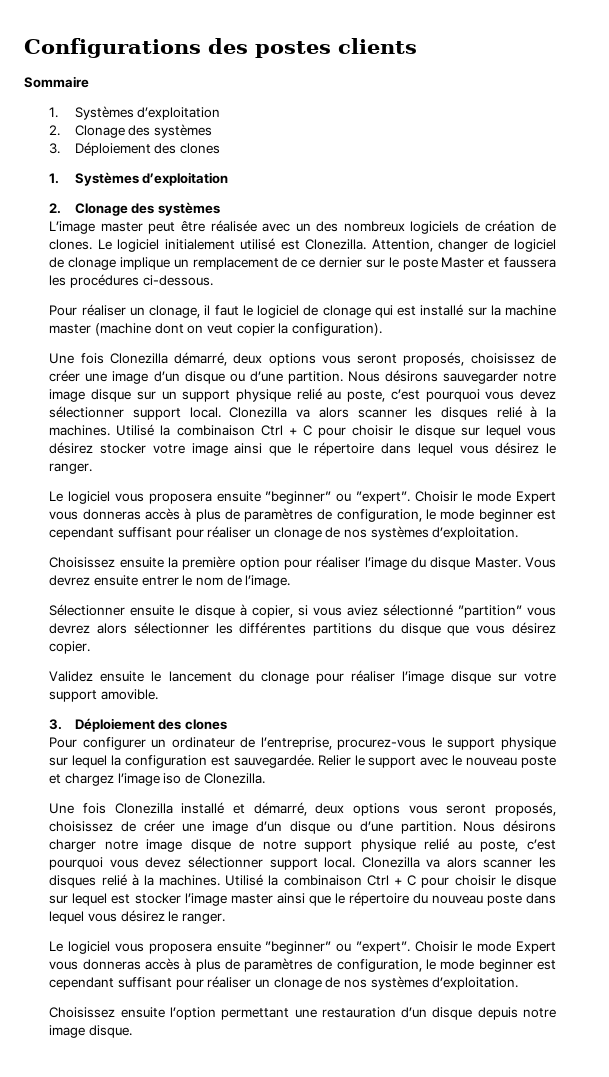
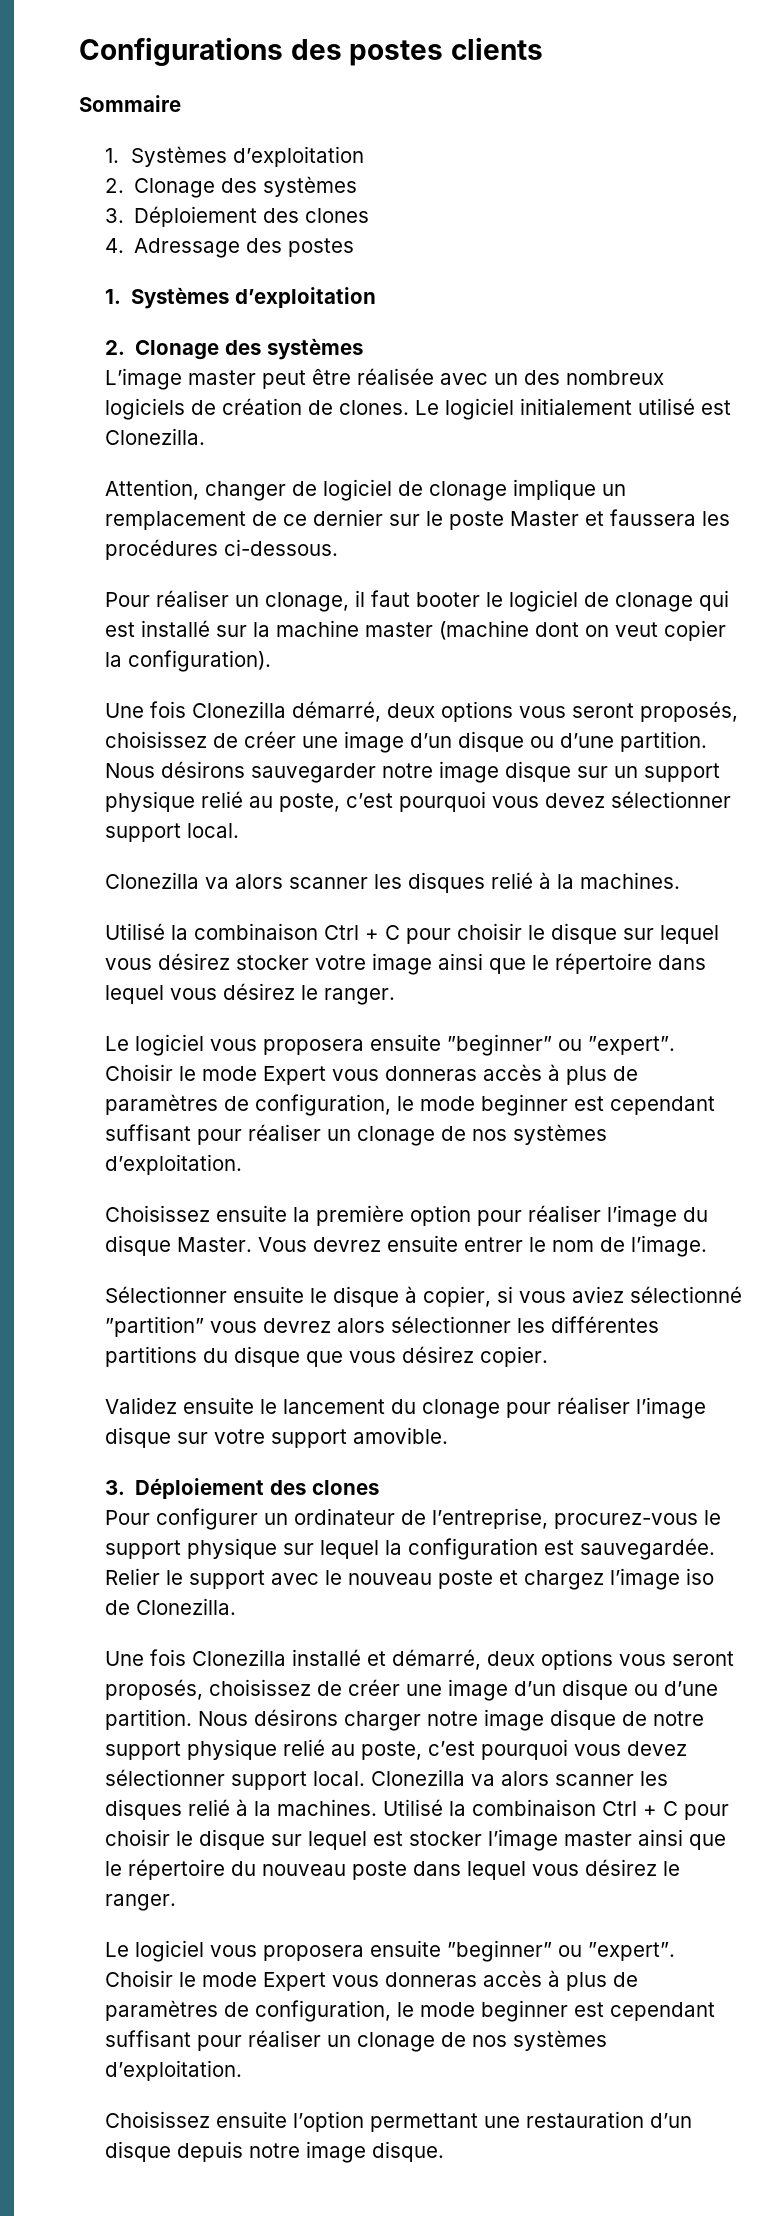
+ 4. Adressage des postes
- Le logiciel initialement utilisé est Clonezilla. Attention, changer de logiciel de clonage implique un remplacement de ce dernier sur le poste Master et faussera les procédures ci-dessous.
+ Le logiciel initialement utilisé est Clonezilla.
+ Attention, changer de logiciel de clonage implique un remplacement de ce dernier sur le poste Master et faussera les procédures ci-dessous.
- Pour réaliser un clonage, il faut le logiciel de clonage qui est installé sur la machine master (machine dont on veut copier la configuration).
+ Pour réaliser un clonage, il faut booter le logiciel de clonage qui est installé sur la machine master (machine dont on veut copier la configuration).
- Nous désirons sauvegarder notre image disque sur un support physique relié au poste, c’est pourquoi vous devez sélectionner support local. Clonezilla va alors scanner les disques relié à la machines. Utilisé la combinaison Ctrl + C pour choisir le disque sur lequel vous désirez stocker votre image ainsi que le répertoire dans lequel vous désirez le ranger.
+ Nous désirons sauvegarder notre image disque sur un support physique relié au poste, c’est pourquoi vous devez sélectionner support local.
+ Clonezilla va alors scanner les disques relié à la machines.
+ Utilisé la combinaison Ctrl + C pour choisir le disque sur lequel vous désirez stocker votre image ainsi que le répertoire dans lequel vous désirez le ranger.

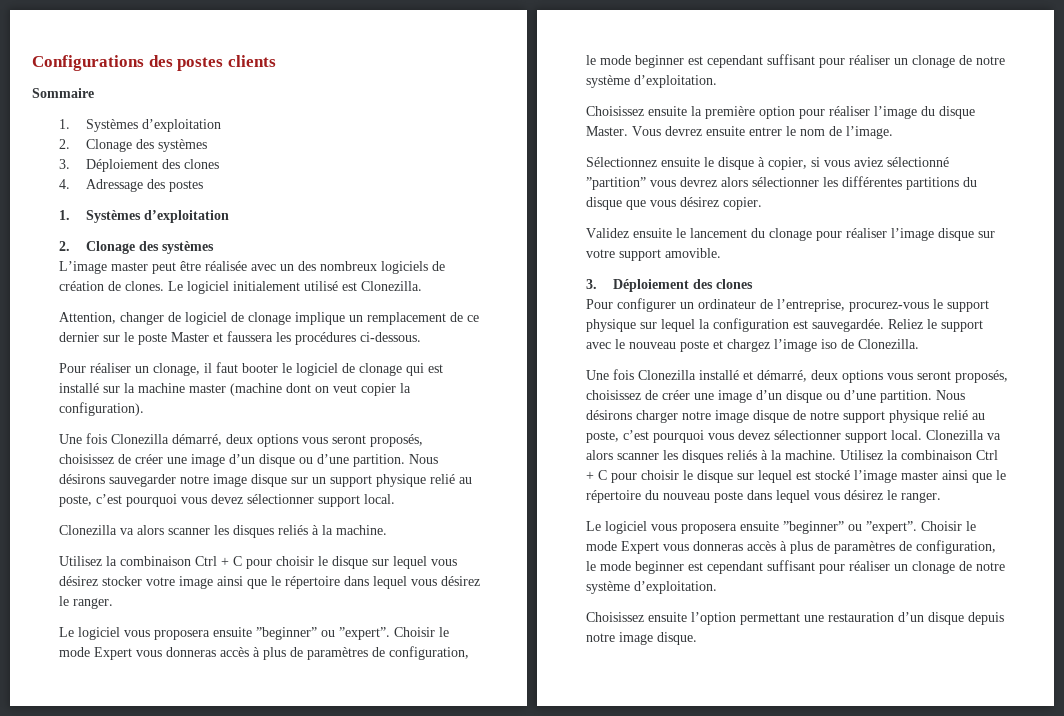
  Nous désirons sauvegarder notre image disque sur un support physique relié au poste, c’est pourquoi vous devez sélectionner support local.
- Clonezilla va alors scanner les disques relié à la machines.
- Utilisé la combinaison Ctrl + C pour choisir le disque sur lequel vous désirez stocker votre image ainsi que le répertoire dans lequel vous désirez le ranger.
- Le logiciel vous proposera ensuite ˮbeginnerˮ ou ˮexpertˮ. Choisir le mode Expert vous donneras accès à plus de paramètres de configuration, le mode beginner est cependant suffisant pour réaliser un clonage de nos systèmes d’exploitation.
+ Clonezilla va alors scanner les disques reliés à la machine.
+ Utilisez la combinaison Ctrl + C pour choisir le disque sur lequel vous désirez stocker votre image ainsi que le répertoire dans lequel vous désirez le ranger.
+ Le logiciel vous proposera ensuite ˮbeginnerˮ ou ˮexpertˮ. Choisir le mode Expert vous donneras accès à plus de paramètres de configuration, le mode beginner est cependant suffisant pour réaliser un clonage de notre système d’exploitation.
- Sélectionner ensuite le disque à copier, si vous aviez sélectionné ˮpartitionˮ vous devrez alors sélectionner les différentes partitions du disque que vous désirez copier.
+ Sélectionnez ensuite le disque à copier, si vous aviez sélectionné ˮpartitionˮ vous devrez alors sélectionner les différentes partitions du disque que vous désirez copier.
- Relier le support avec le nouveau poste et chargez l’image iso de Clonezilla.
+ Reliez le support avec le nouveau poste et chargez l’image iso de Clonezilla.
- Clonezilla va alors scanner les disques relié à la machines. Utilisé la combinaison Ctrl + C pour choisir le disque sur lequel est stocker l’image master ainsi que le répertoire du nouveau poste dans lequel vous désirez le ranger.
- Le logiciel vous proposera ensuite ˮbeginnerˮ ou ˮexpertˮ. Choisir le mode Expert vous donneras accès à plus de paramètres de configuration, le mode beginner est cependant suffisant pour réaliser un clonage de nos systèmes d’exploitation.
+ Clonezilla va alors scanner les disques reliés à la machine. Utilisez la combinaison Ctrl + C pour choisir le disque sur lequel est stocké l’image master ainsi que le répertoire du nouveau poste dans lequel vous désirez le ranger.
+ Le logiciel vous proposera ensuite ˮbeginnerˮ ou ˮexpertˮ. Choisir le mode Expert vous donneras accès à plus de paramètres de configuration, le mode beginner est cependant suffisant pour réaliser un clonage de notre système d’exploitation.

